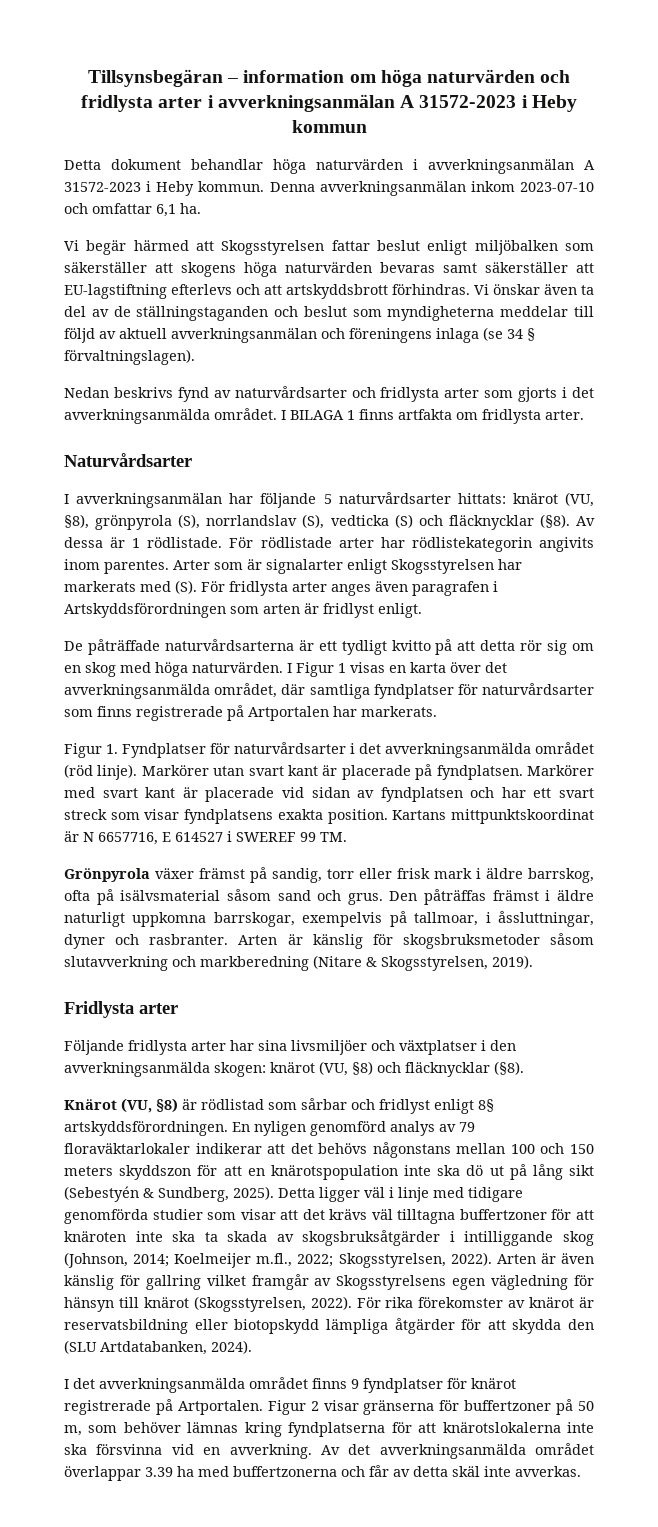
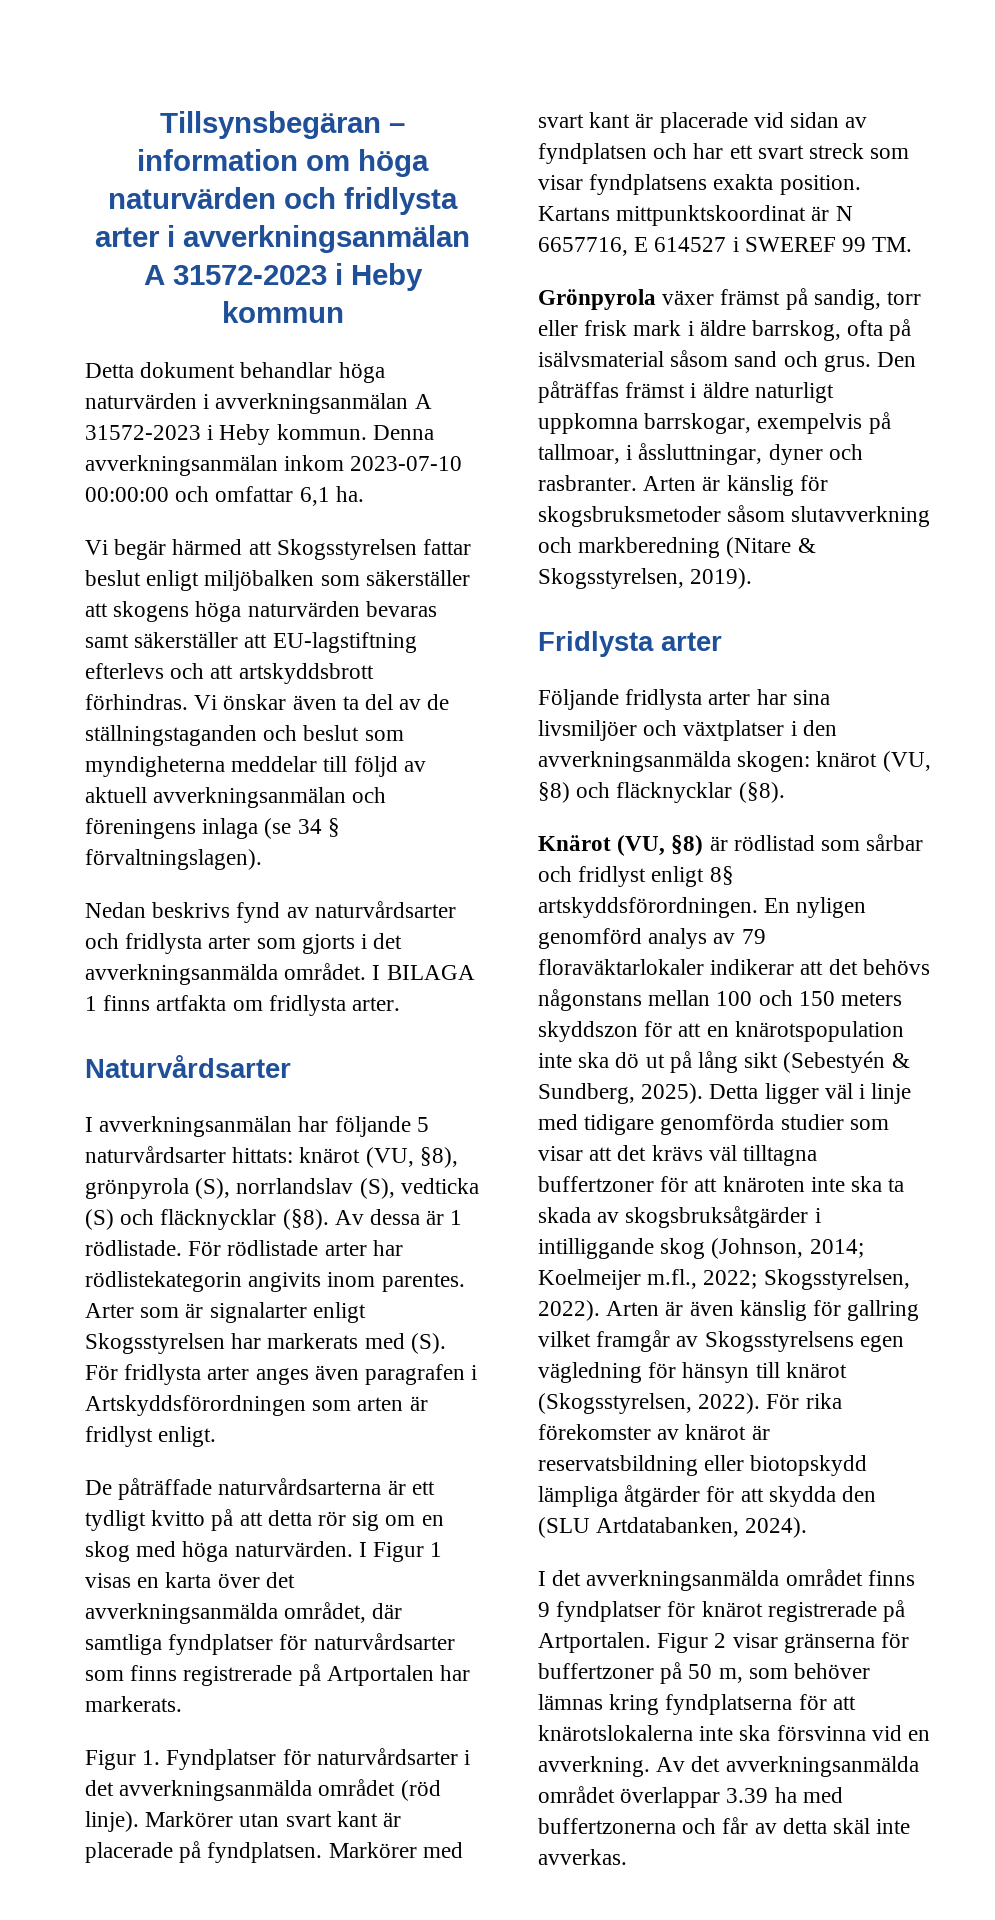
- Denna avverkningsanmälan inkom 2023-07-10 och omfattar 6,1 ha.
+ Denna avverkningsanmälan inkom 2023-07-10 00:00:00 och omfattar 6,1 ha.

